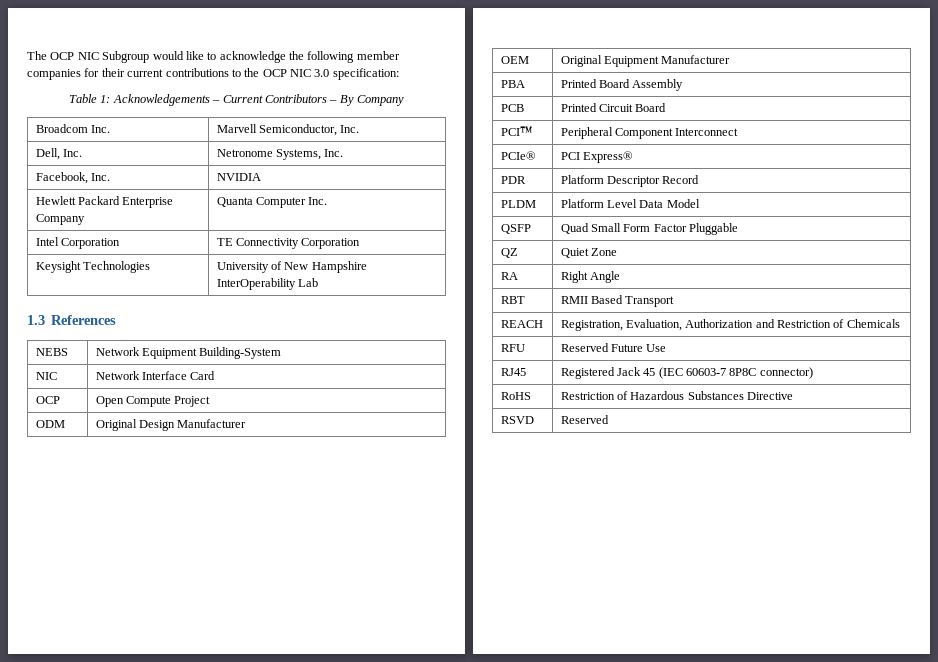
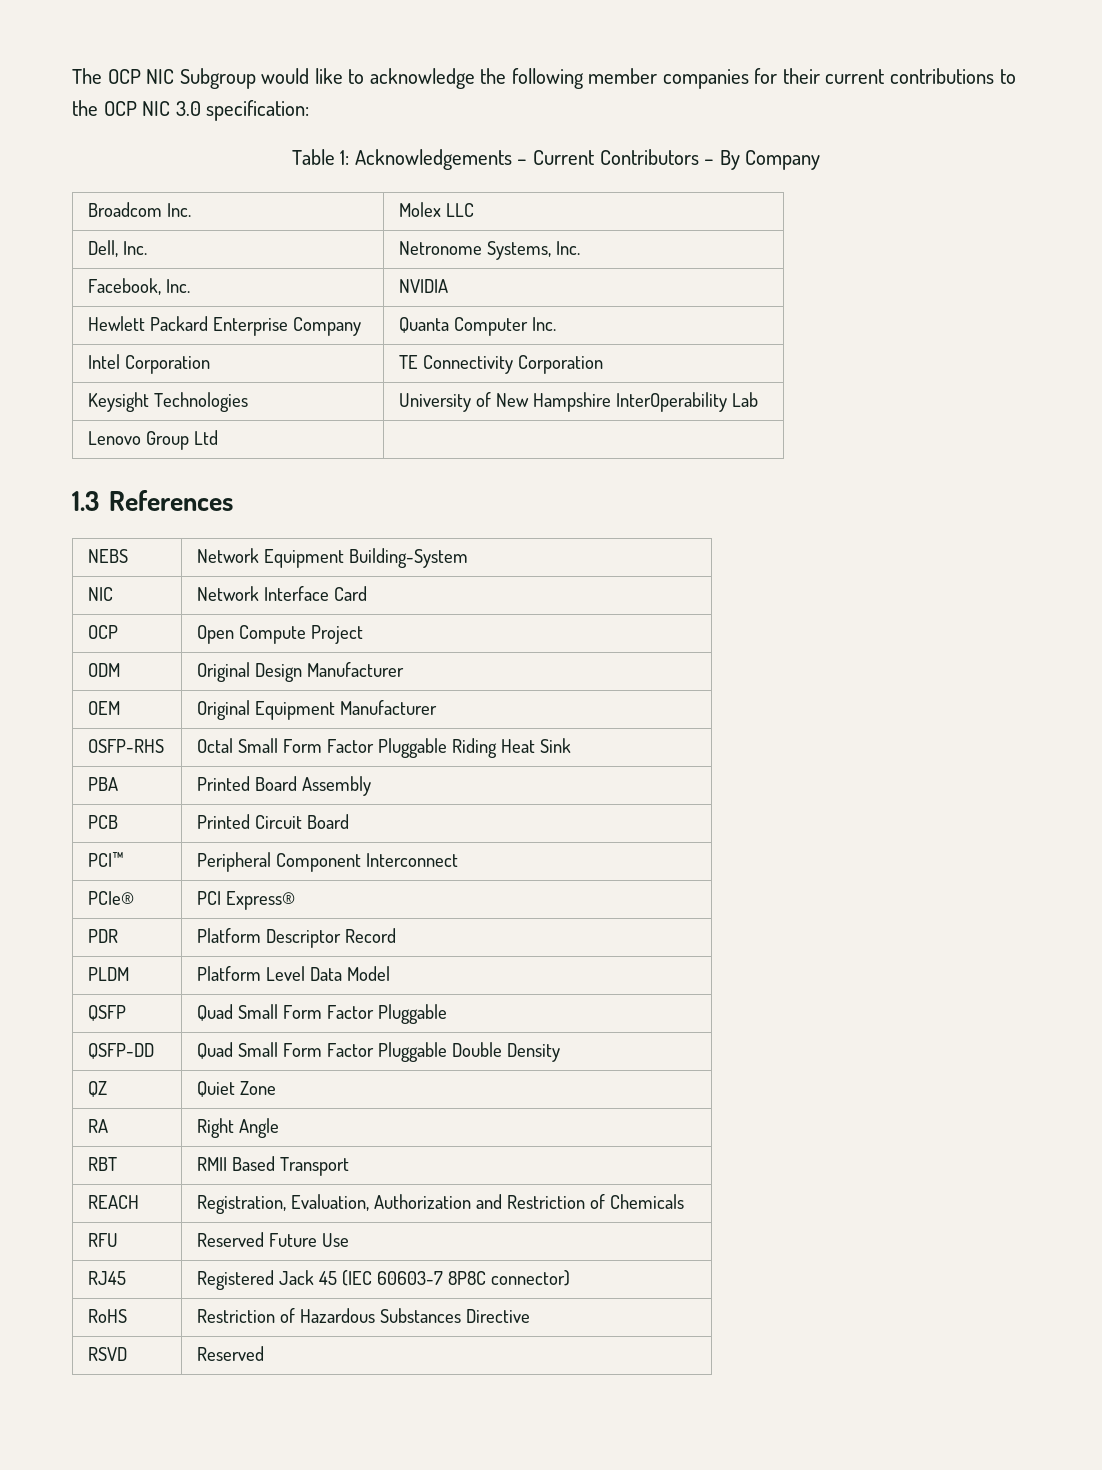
- Broadcom Inc. | Marvell Semiconductor, Inc.
+ Broadcom Inc. | Molex LLC
+ Lenovo Group Ltd |
+ OSFP-RHS | Octal Small Form Factor Pluggable Riding Heat Sink
+ QSFP-DD | Quad Small Form Factor Pluggable Double Density

